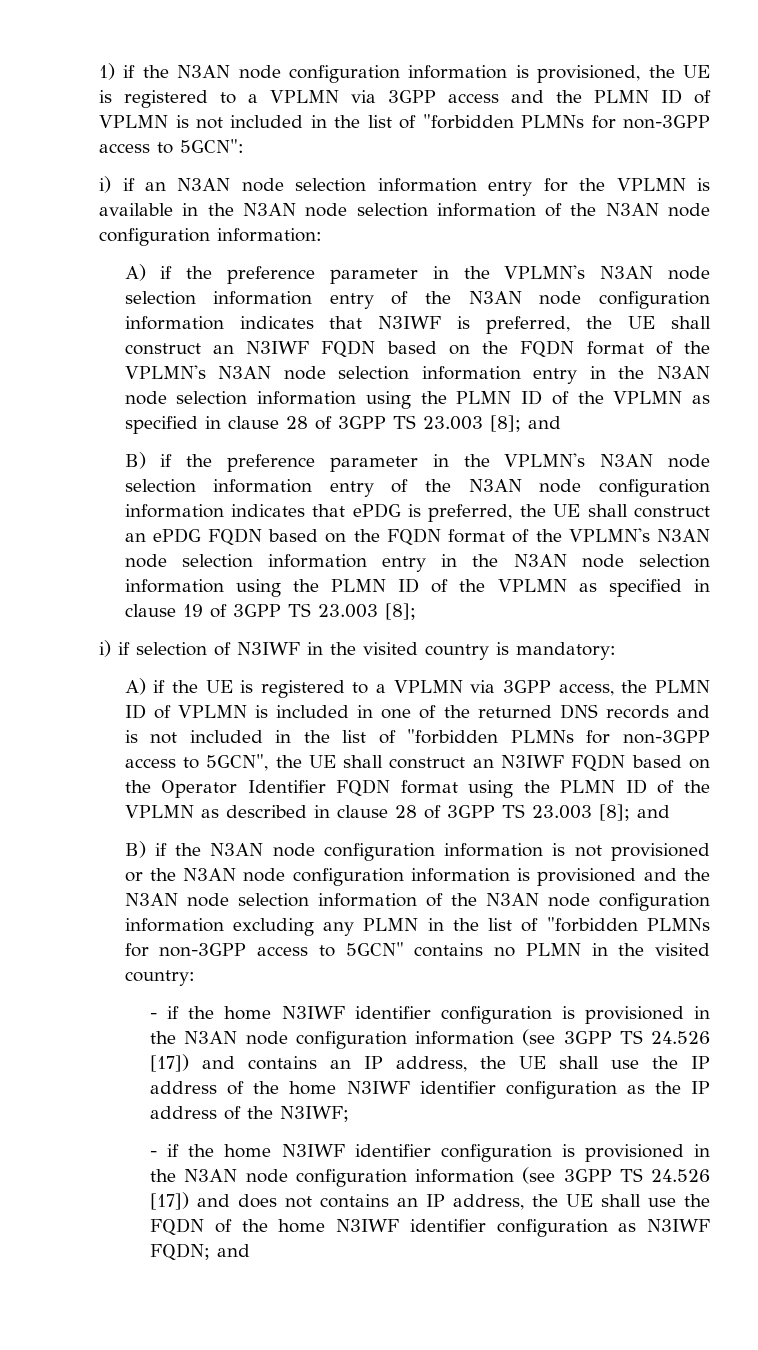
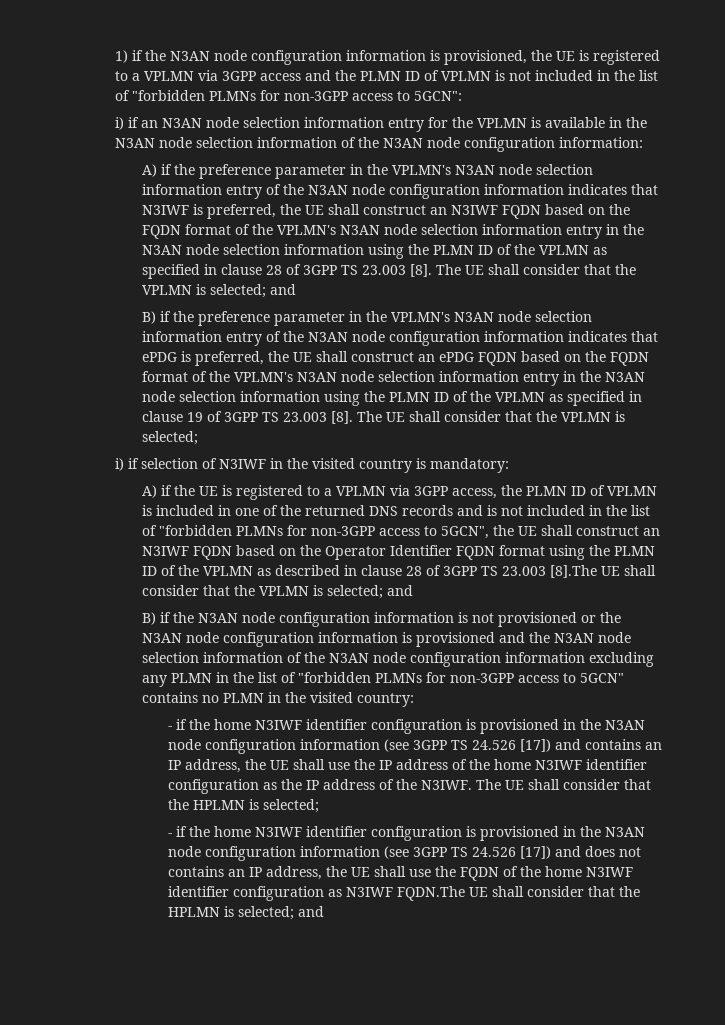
- A) if the preference parameter in the VPLMN's N3AN node selection information entry of the N3AN node configuration information indicates that N3IWF is preferred, the UE shall construct an N3IWF FQDN based on the FQDN format of the VPLMN's N3AN node selection information entry in the N3AN node selection information using the PLMN ID of the VPLMN as specified in clause 28 of 3GPP TS 23.003 [8];
+ A) if the preference parameter in the VPLMN's N3AN node selection information entry of the N3AN node configuration information indicates that N3IWF is preferred, the UE shall construct an N3IWF FQDN based on the FQDN format of the VPLMN's N3AN node selection information entry in the N3AN node selection information using the PLMN ID of the VPLMN as specified in clause 28 of 3GPP TS 23.003 [8]. The UE shall consider that the VPLMN is selected;
- B) if the preference parameter in the VPLMN's N3AN node selection information entry of the N3AN node configuration information indicates that ePDG is preferred, the UE shall construct an ePDG FQDN based on the FQDN format of the VPLMN's N3AN node selection information entry in the N3AN node selection information using the PLMN ID of the VPLMN as specified in clause 19 of 3GPP TS 23.003 [8];
+ B) if the preference parameter in the VPLMN's N3AN node selection information entry of the N3AN node configuration information indicates that ePDG is preferred, the UE shall construct an ePDG FQDN based on the FQDN format of the VPLMN's N3AN node selection information entry in the N3AN node selection information using the PLMN ID of the VPLMN as specified in clause 19 of 3GPP TS 23.003 [8]. The UE shall consider that the VPLMN is selected;
- A) if the UE is registered to a VPLMN via 3GPP access, the PLMN ID of VPLMN is included in one of the returned DNS records and is not included in the list of "forbidden PLMNs for non-3GPP access to 5GCN", the UE shall construct an N3IWF FQDN based on the Operator Identifier FQDN format using the PLMN ID of the VPLMN as described in clause 28 of 3GPP TS 23.003 [8];
+ A) if the UE is registered to a VPLMN via 3GPP access, the PLMN ID of VPLMN is included in one of the returned DNS records and is not included in the list of "forbidden PLMNs for non-3GPP access to 5GCN", the UE shall construct an N3IWF FQDN based on the Operator Identifier FQDN format using the PLMN ID of the VPLMN as described in clause 28 of 3GPP TS 23.003 [8].The UE shall consider that the VPLMN is selected;
- - if the home N3IWF identifier configuration is provisioned in the N3AN node configuration information (see 3GPP TS 24.526 [17]) and contains an IP address, the UE shall use the IP address of the home N3IWF identifier configuration as the IP address of the N3IWF;
+ - if the home N3IWF identifier configuration is provisioned in the N3AN node configuration information (see 3GPP TS 24.526 [17]) and contains an IP address, the UE shall use the IP address of the home N3IWF identifier configuration as the IP address of the N3IWF. The UE shall consider that the HPLMN is selected;
- - if the home N3IWF identifier configuration is provisioned in the N3AN node configuration information (see 3GPP TS 24.526 [17]) and does not contains an IP address, the UE shall use the FQDN of the home N3IWF identifier configuration as N3IWF FQDN; and
+ - if the home N3IWF identifier configuration is provisioned in the N3AN node configuration information (see 3GPP TS 24.526 [17]) and does not contains an IP address, the UE shall use the FQDN of the home N3IWF identifier configuration as N3IWF FQDN.The UE shall consider that the HPLMN is selected; and

